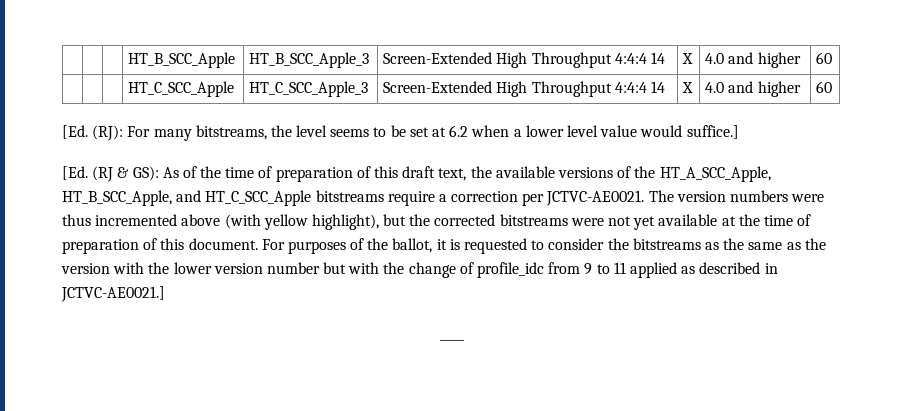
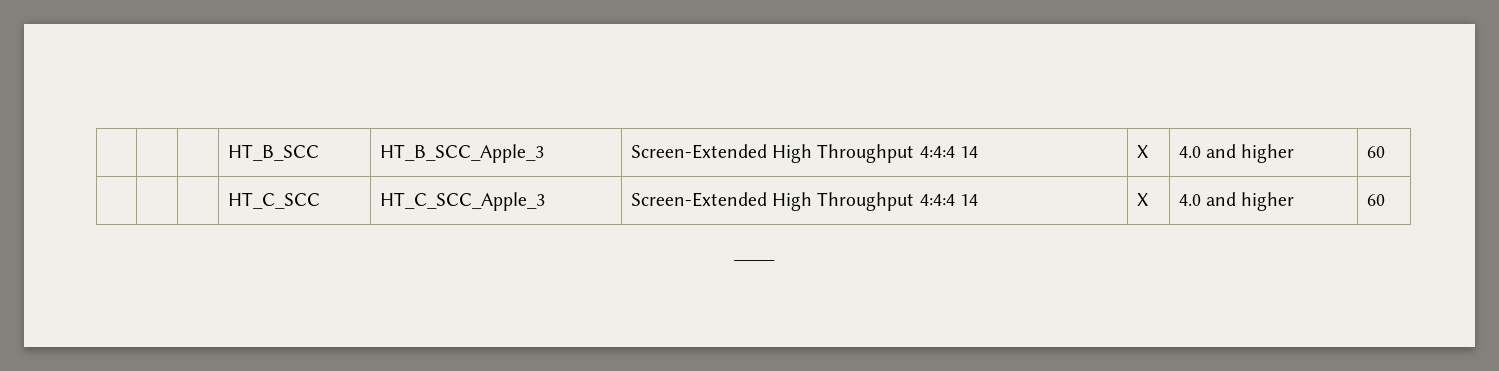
- | | | HT_B_SCC_Apple | HT_B_SCC_Apple_3 | Screen-Extended High Throughput 4:4:4 14 | X | 4.0 and higher | 60
+ | | | HT_B_SCC | HT_B_SCC_Apple_3 | Screen-Extended High Throughput 4:4:4 14 | X | 4.0 and higher | 60
- | | | HT_C_SCC_Apple | HT_C_SCC_Apple_3 | Screen-Extended High Throughput 4:4:4 14 | X | 4.0 and higher | 60
+ | | | HT_C_SCC | HT_C_SCC_Apple_3 | Screen-Extended High Throughput 4:4:4 14 | X | 4.0 and higher | 60
- [Ed. (RJ): For many bitstreams, the level seems to be set at 6.2 when a lower level value would suffice.]
- [Ed. (RJ & GS): As of the time of preparation of this draft text, the available versions of the HT_A_SCC_Apple, HT_B_SCC_Apple, and HT_C_SCC_Apple bitstreams require a correction per JCTVC-AE0021. The version numbers were thus incremented above (with yellow highlight), but the corrected bitstreams were not yet available at the time of preparation of this document. For purposes of the ballot, it is requested to consider the bitstreams as the same as the version with the lower version number but with the change of profile_idc from 9 to 11 applied as described in JCTVC-AE0021.]

